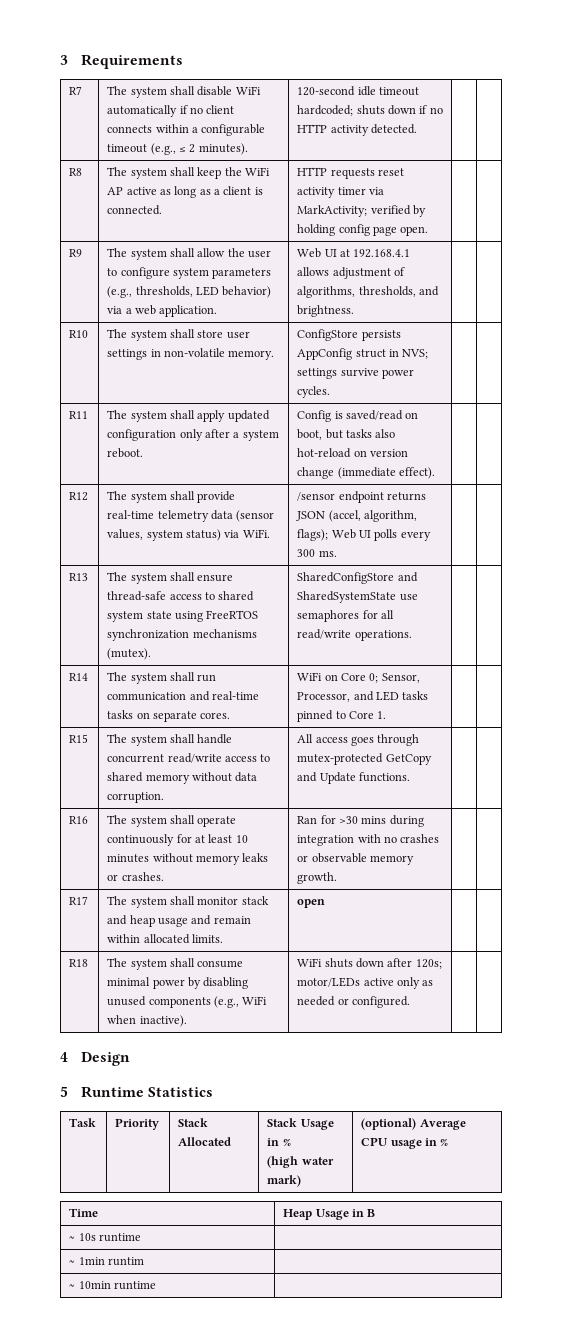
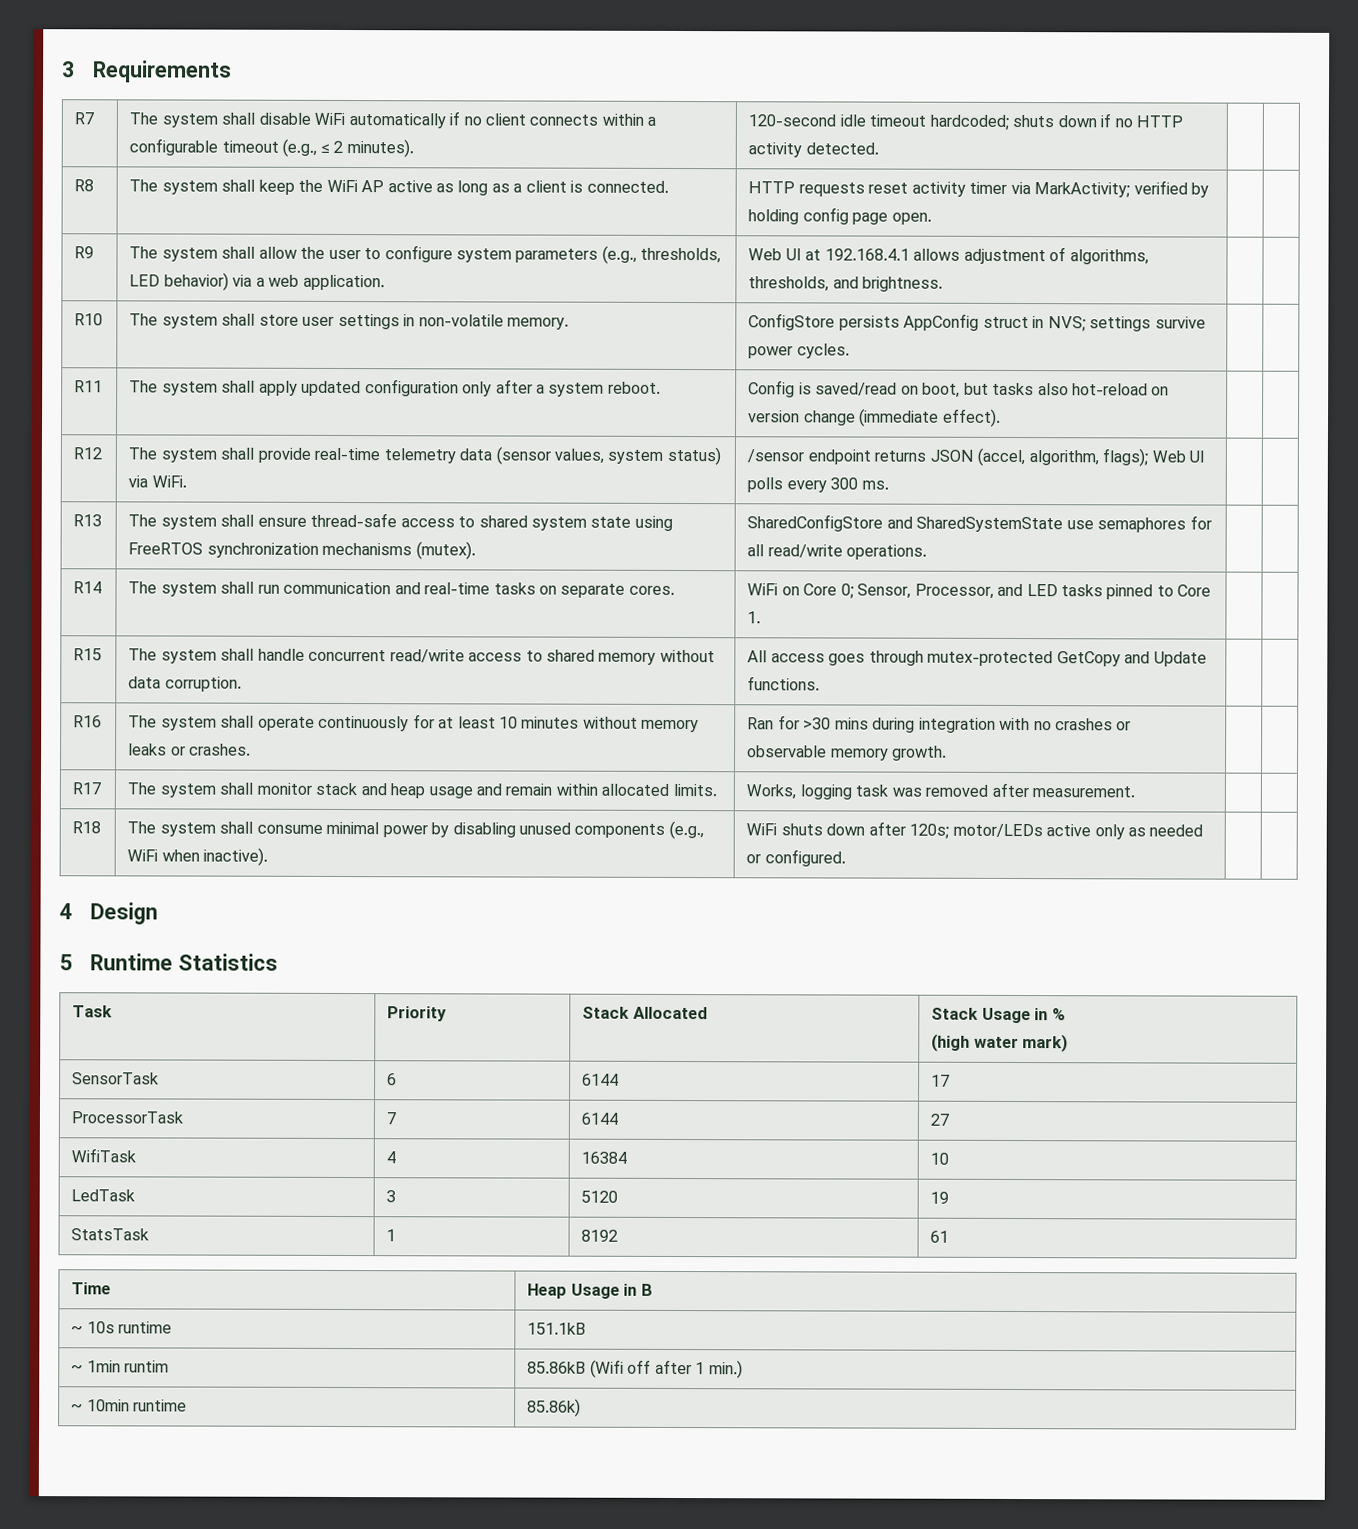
- R17 | The system shall monitor stack and heap usage and remain within allocated limits. | open | |
+ R17 | The system shall monitor stack and heap usage and remain within allocated limits. | Works, logging task was removed after measurement. | |
  Task | Priority | Stack Allocated | Stack Usage in %
- (high water mark) | (optional) Average CPU usage in %
+ (high water mark)
+ SensorTask | 6 | 6144 | 17
+ ProcessorTask | 7 | 6144 | 27
+ WifiTask | 4 | 16384 | 10
+ LedTask | 3 | 5120 | 19
+ StatsTask | 1 | 8192 | 61
- ~ 10s runtime |
+ ~ 10s runtime | 151.1kB
- ~ 1min runtim |
+ ~ 1min runtim | 85.86kB (Wifi off after 1 min.)
- ~ 10min runtime |
+ ~ 10min runtime | 85.86k)

